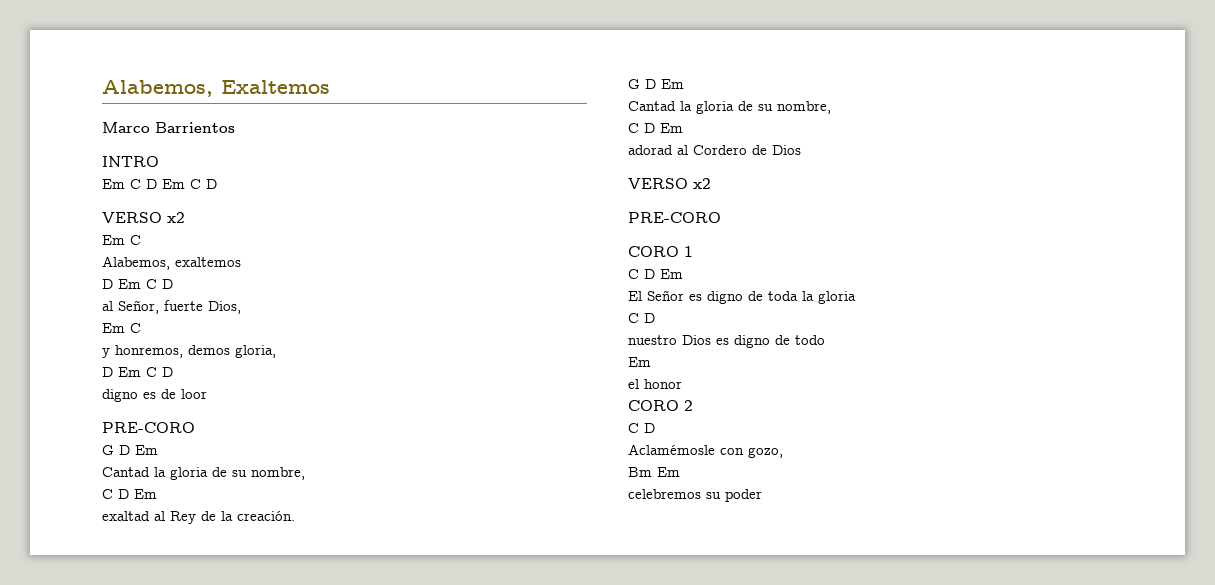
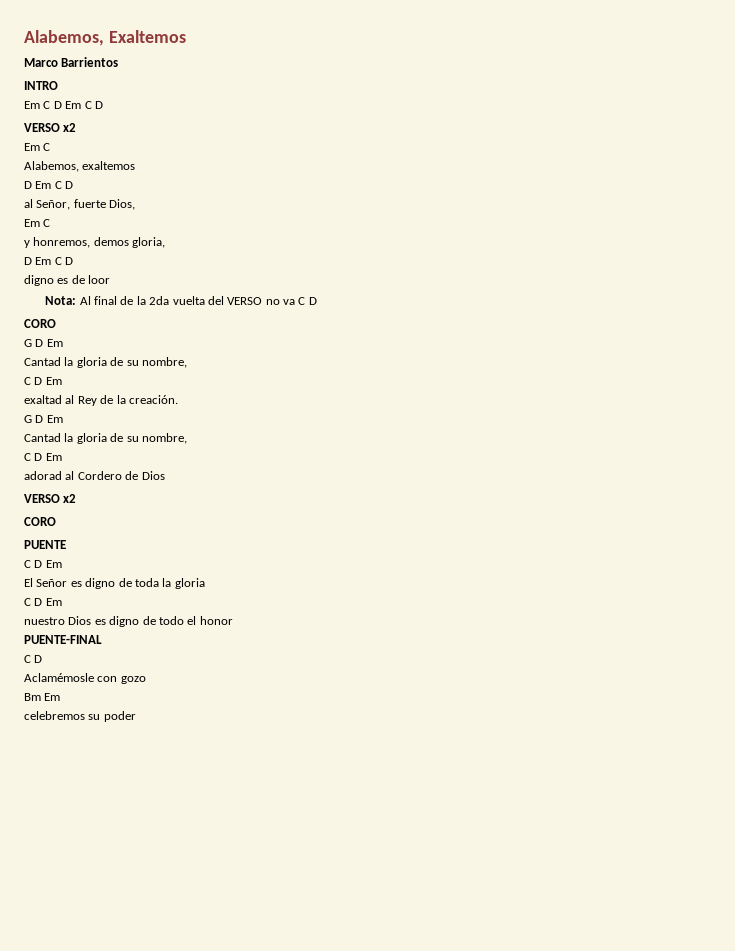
  digno es de loor
- PRE-CORO
+ Nota: Al final de la 2da vuelta del VERSO no va C D
+ CORO
  adorad al Cordero de Dios
  VERSO x2
- PRE-CORO
- CORO 1
+ CORO
+ PUENTE
  El Señor es digno de toda la gloria
- C D
+ C D Em
- nuestro Dios es digno de todo
- Em
- el honor
+ nuestro Dios es digno de todo el honor
- CORO 2
+ PUENTE-FINAL
- Aclamémosle con gozo,
+ Aclamémosle con gozo

